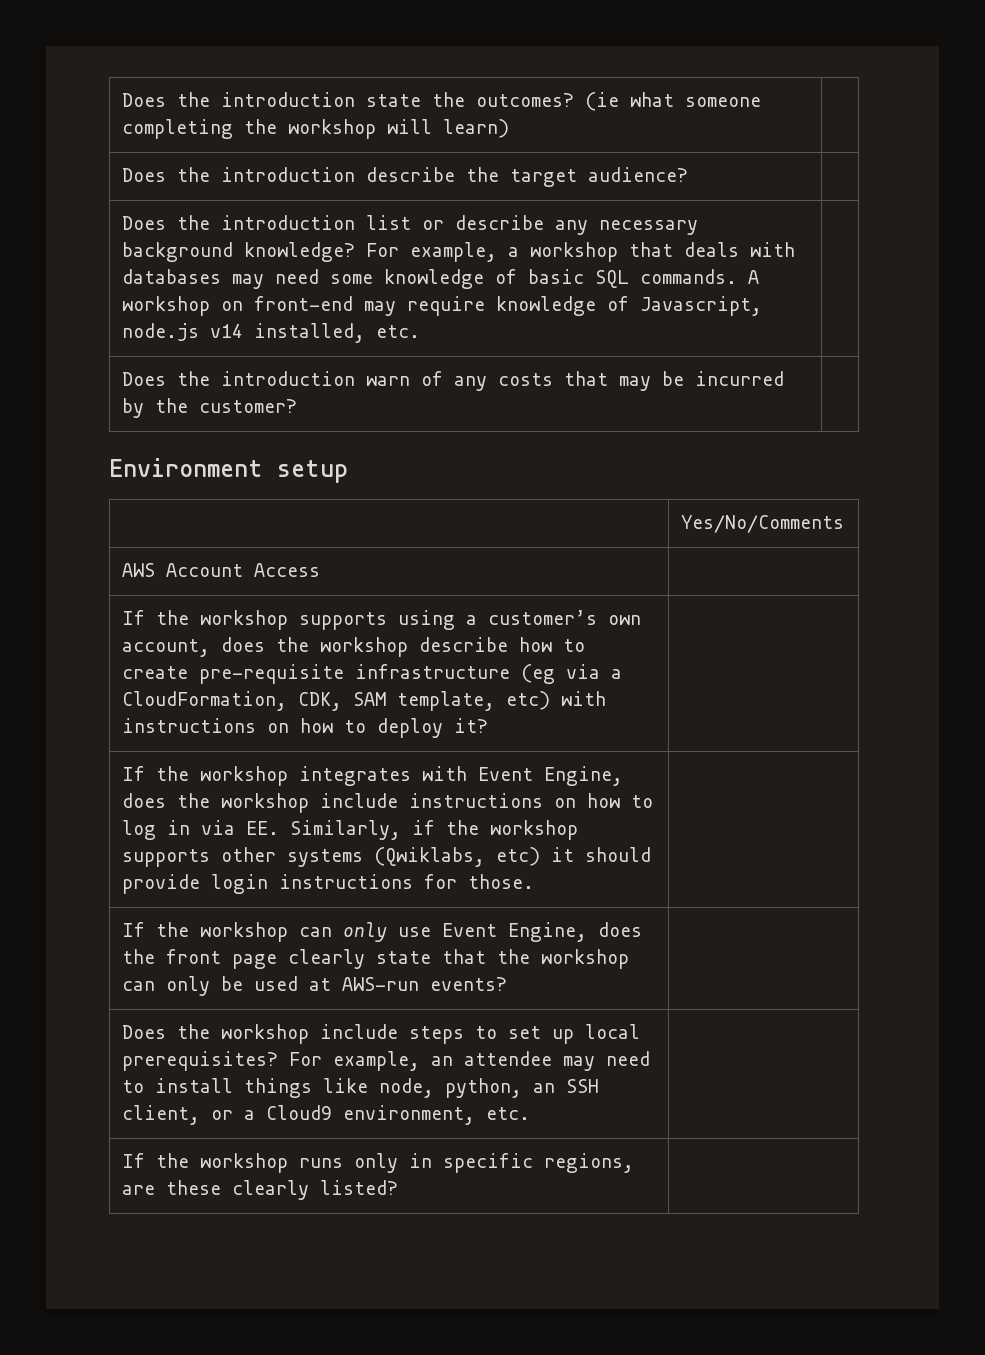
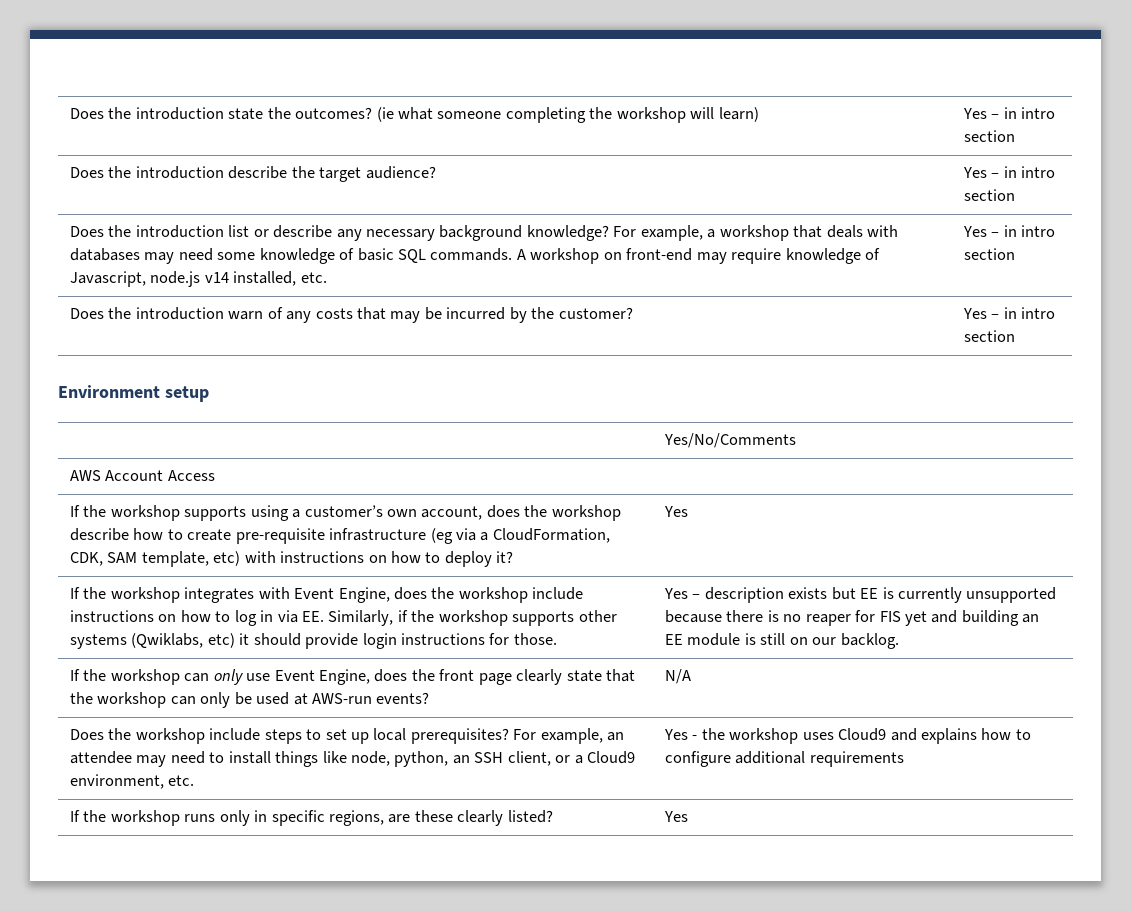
- Does the introduction state the outcomes? (ie what someone completing the workshop will learn) |
+ Does the introduction state the outcomes? (ie what someone completing the workshop will learn) | Yes – in intro section
- Does the introduction describe the target audience? |
+ Does the introduction describe the target audience? | Yes – in intro section
- A workshop on front-end may require knowledge of Javascript, node.js v14 installed, etc.
+ A workshop on front-end may require knowledge of Javascript, node.js v14 installed, etc. | Yes – in intro section
- Does the introduction warn of any costs that may be incurred by the customer? |
+ Does the introduction warn of any costs that may be incurred by the customer? | Yes – in intro section
- If the workshop supports using a customer’s own account, does the workshop describe how to create pre-requisite infrastructure (eg via a CloudFormation, CDK, SAM template, etc) with instructions on how to deploy it? |
+ If the workshop supports using a customer’s own account, does the workshop describe how to create pre-requisite infrastructure (eg via a CloudFormation, CDK, SAM template, etc) with instructions on how to deploy it? | Yes
+ Yes – description exists but EE is currently unsupported because there is no reaper for FIS yet and building an EE module is still on our backlog.
- If the workshop can only use Event Engine, does the front page clearly state that the workshop can only be used at AWS-run events? |
+ If the workshop can only use Event Engine, does the front page clearly state that the workshop can only be used at AWS-run events? | N/A
+ Yes - the workshop uses Cloud9 and explains how to configure additional requirements
- If the workshop runs only in specific regions, are these clearly listed? |
+ If the workshop runs only in specific regions, are these clearly listed? | Yes

